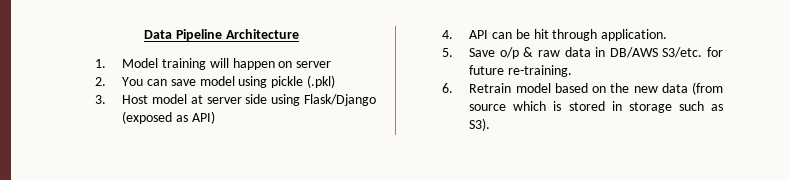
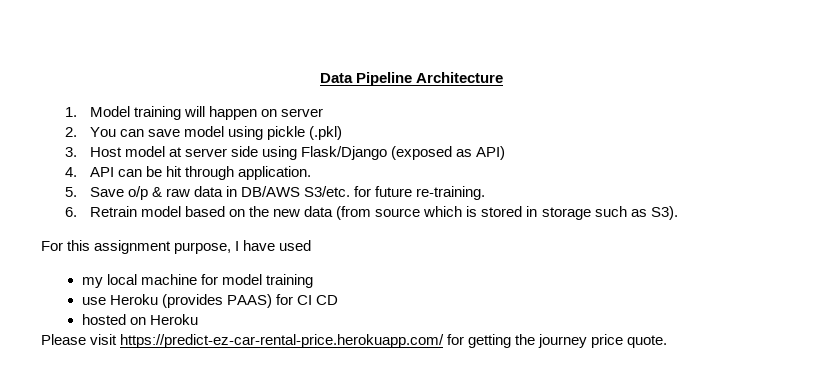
+ For this assignment purpose, I have used
+ my local machine for model training
+ use Heroku (provides PAAS) for CI CD
+ hosted on Heroku
+ Please visit https://predict-ez-car-rental-price.herokuapp.com/ for getting the journey price quote.

